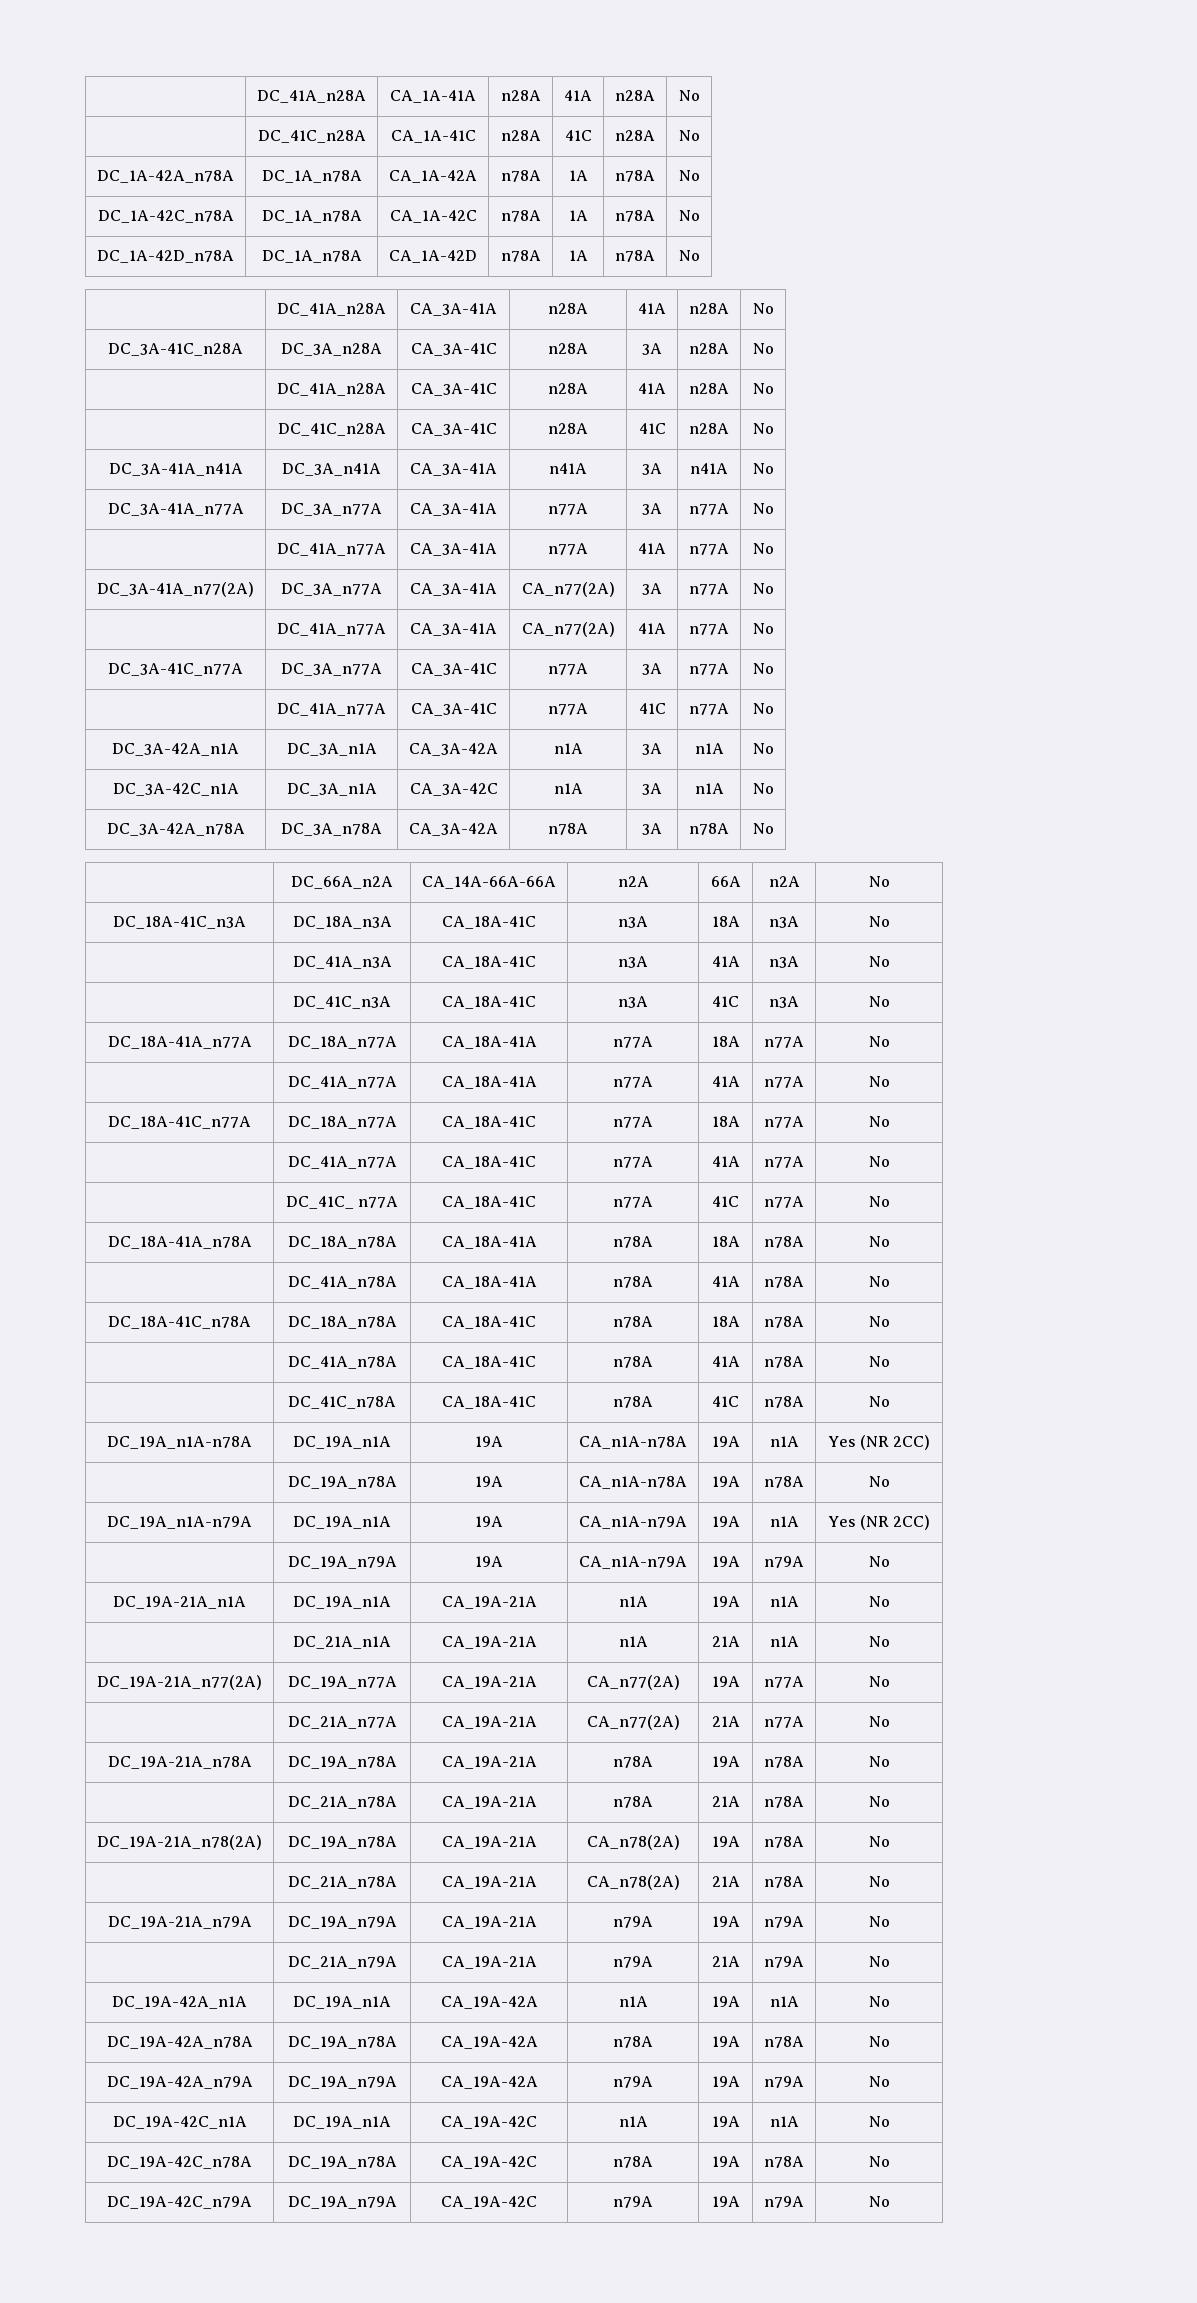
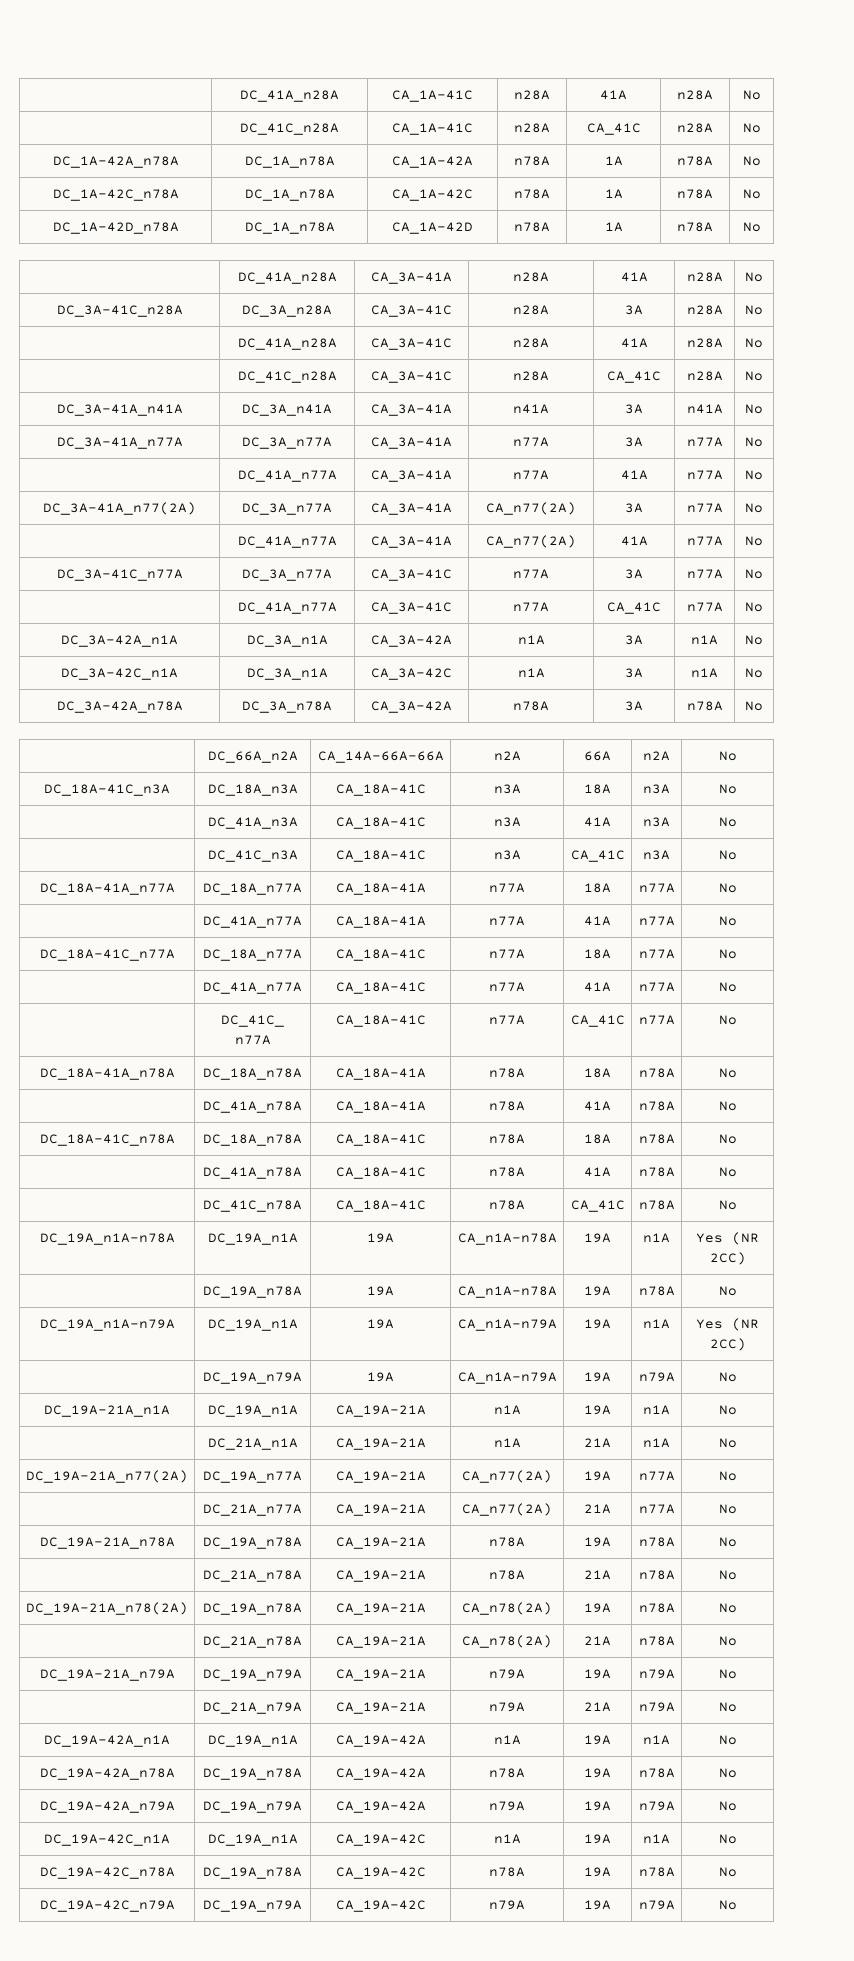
- | DC_41A_n28A | CA_1A-41A | n28A | 41A | n28A | No
+ | DC_41A_n28A | CA_1A-41C | n28A | 41A | n28A | No
- | DC_41C_n28A | CA_1A-41C | n28A | 41C | n28A | No
+ | DC_41C_n28A | CA_1A-41C | n28A | CA_41C | n28A | No
- | DC_41C_n28A | CA_3A-41C | n28A | 41C | n28A | No
+ | DC_41C_n28A | CA_3A-41C | n28A | CA_41C | n28A | No
- | DC_41A_n77A | CA_3A-41C | n77A | 41C | n77A | No
+ | DC_41A_n77A | CA_3A-41C | n77A | CA_41C | n77A | No
- | DC_41C_n3A | CA_18A-41C | n3A | 41C | n3A | No
+ | DC_41C_n3A | CA_18A-41C | n3A | CA_41C | n3A | No
- | DC_41C_ n77A | CA_18A-41C | n77A | 41C | n77A | No
+ | DC_41C_ n77A | CA_18A-41C | n77A | CA_41C | n77A | No
- | DC_41C_n78A | CA_18A-41C | n78A | 41C | n78A | No
+ | DC_41C_n78A | CA_18A-41C | n78A | CA_41C | n78A | No

